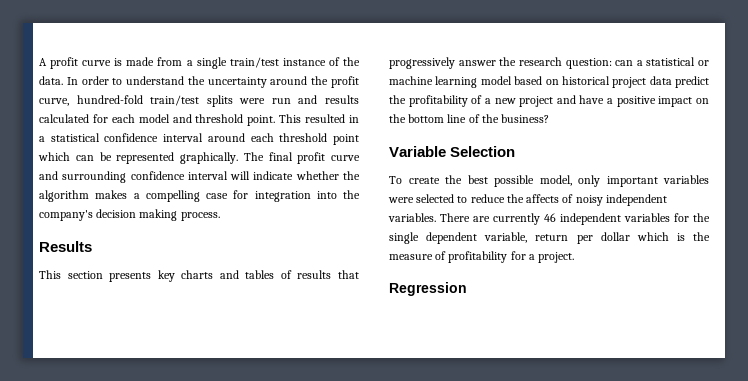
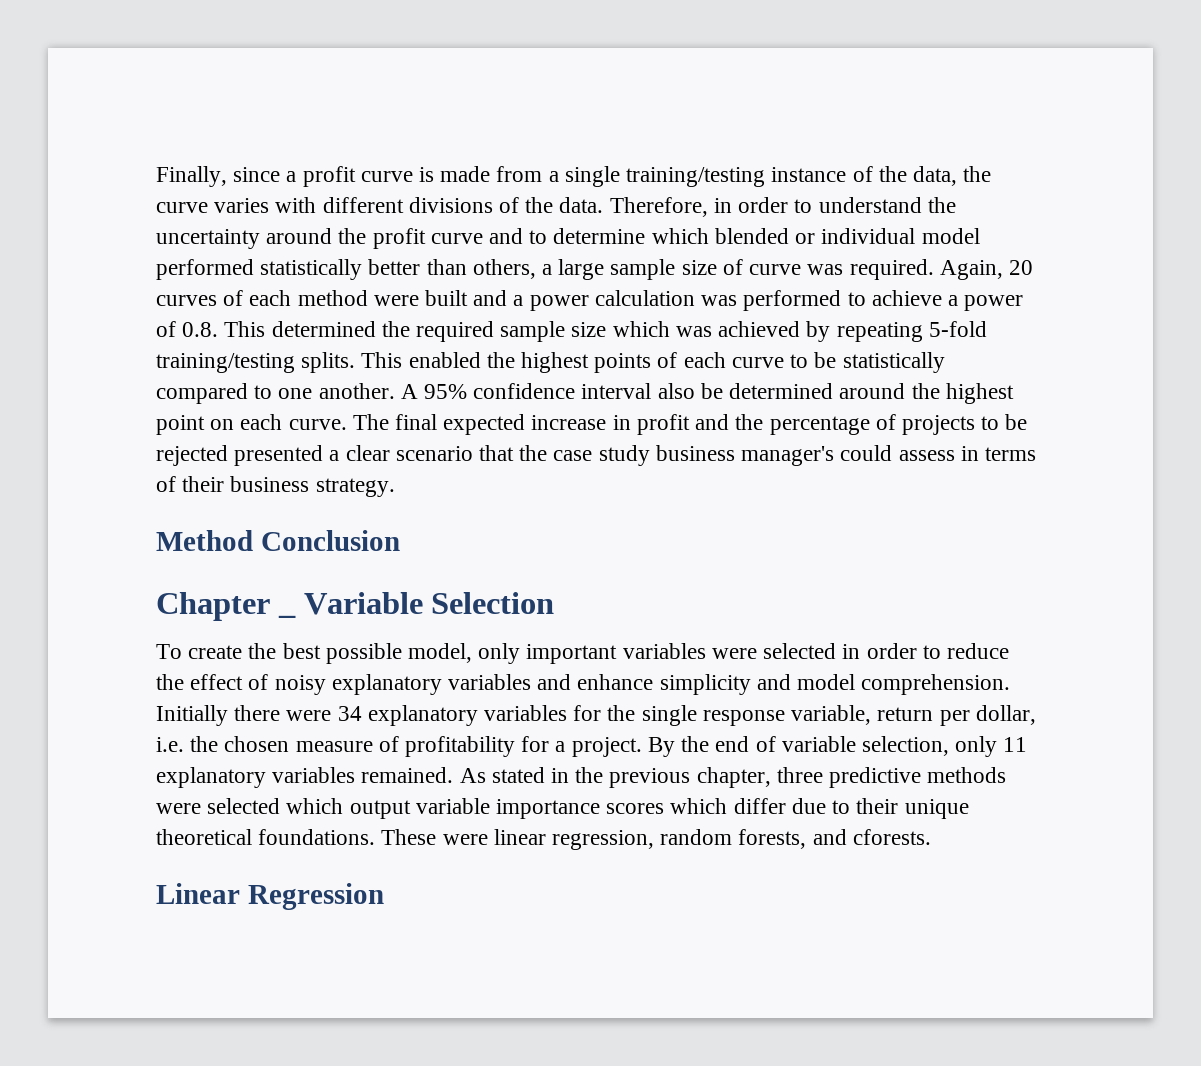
- A profit curve is made from a single train/test instance of the data. In order to understand the uncertainty around the profit curve, hundred-fold train/test splits were run and results calculated for each model and threshold point. This resulted in a statistical confidence interval around each threshold point which can be represented graphically. The final profit curve and surrounding confidence interval will indicate whether the algorithm makes a compelling case for integration into the company's decision making process.
- Results
- This section presents key charts and tables of results that progressively answer the research question: can a statistical or machine learning model based on historical project data predict the profitability of a new project and have a positive impact on the bottom line of the business?
- Variable Selection
+ Finally, since a profit curve is made from a single training/testing instance of the data, the curve varies with different divisions of the data. Therefore, in order to understand the uncertainty around the profit curve and to determine which blended or individual model performed statistically better than others, a large sample size of curve was required. Again, 20 curves of each method were built and a power calculation was performed to achieve a power of 0.8. This determined the required sample size which was achieved by repeating 5-fold training/testing splits. This enabled the highest points of each curve to be statistically compared to one another. A 95% confidence interval also be determined around the highest point on each curve. The final expected increase in profit and the percentage of projects to be rejected presented a clear scenario that the case study business manager's could assess in terms of their business strategy.
+ Method Conclusion
+ Chapter _ Variable Selection
- To create the best possible model, only important variables were selected to reduce the affects of noisy independent variables. There are currently 46 independent variables for the single dependent variable, return per dollar which is the measure of profitability for a project.
- Regression
+ To create the best possible model, only important variables were selected in order to reduce the effect of noisy explanatory variables and enhance simplicity and model comprehension. Initially there were 34 explanatory variables for the single response variable, return per dollar, i.e. the chosen measure of profitability for a project. By the end of variable selection, only 11 explanatory variables remained. As stated in the previous chapter, three predictive methods were selected which output variable importance scores which differ due to their unique theoretical foundations. These were linear regression, random forests, and cforests.
+ Linear Regression

